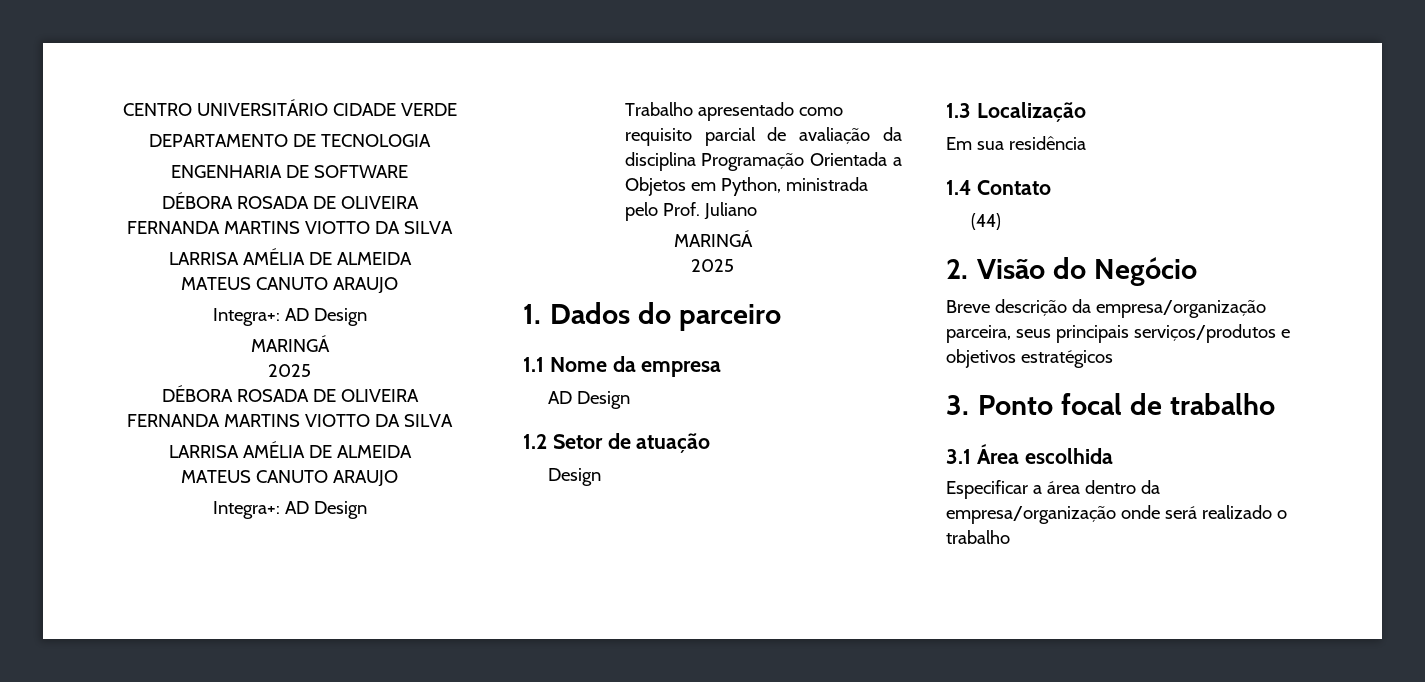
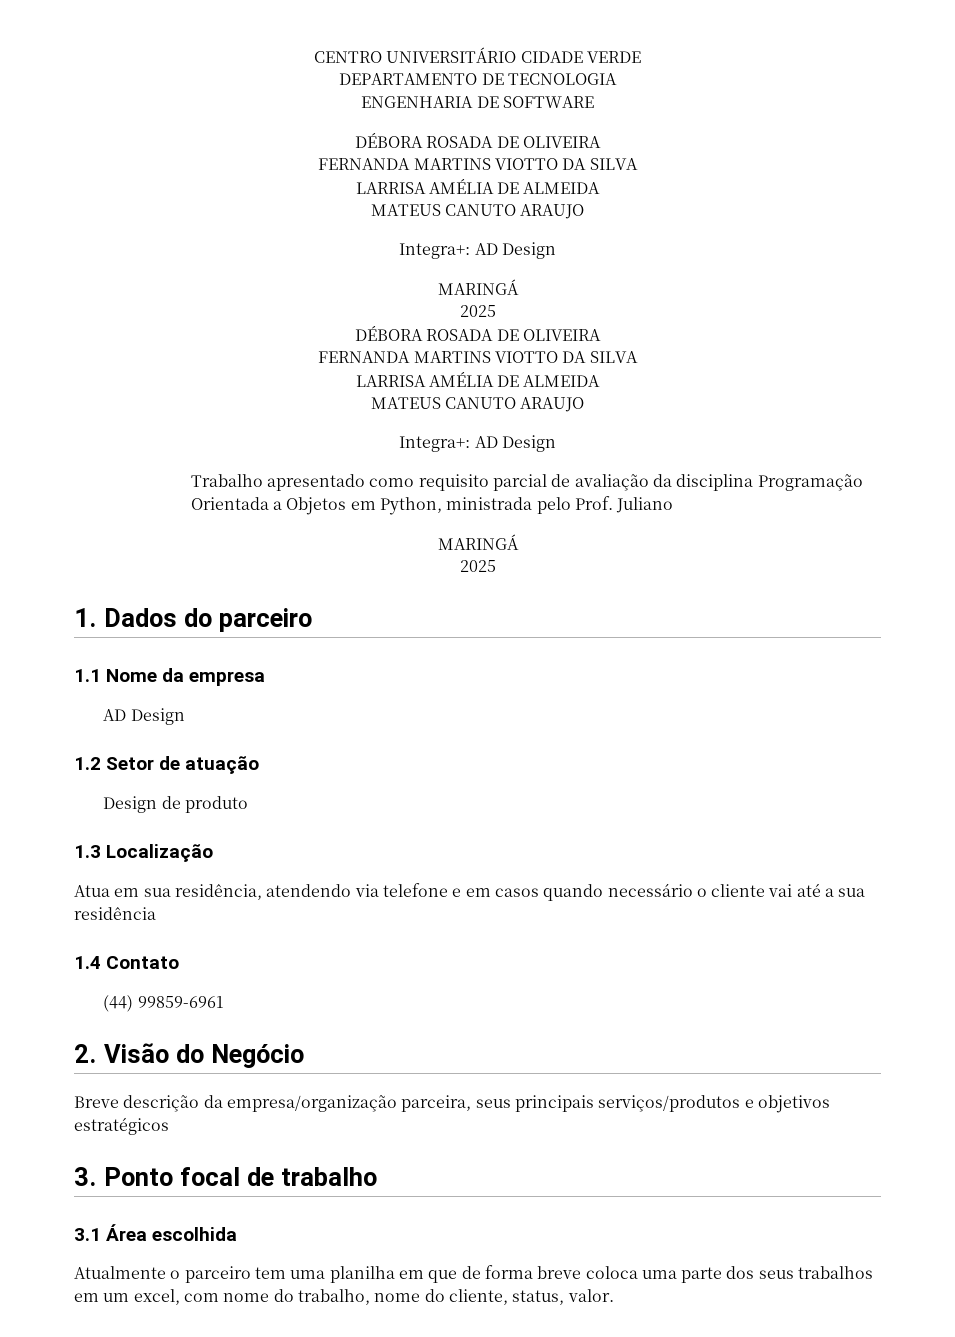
  1.2 Setor de atuação
- Design
+ Design de produto
- Em sua residência
+ Atua em sua residência, atendendo via telefone e em casos quando necessário o cliente vai até a sua residência
- (44)
+ (44) 99859-6961
- Especificar a área dentro da empresa/organização onde será realizado o trabalho
+ Atualmente o parceiro tem uma planilha em que de forma breve coloca uma parte dos seus trabalhos em um excel, com nome do trabalho, nome do cliente, status, valor.

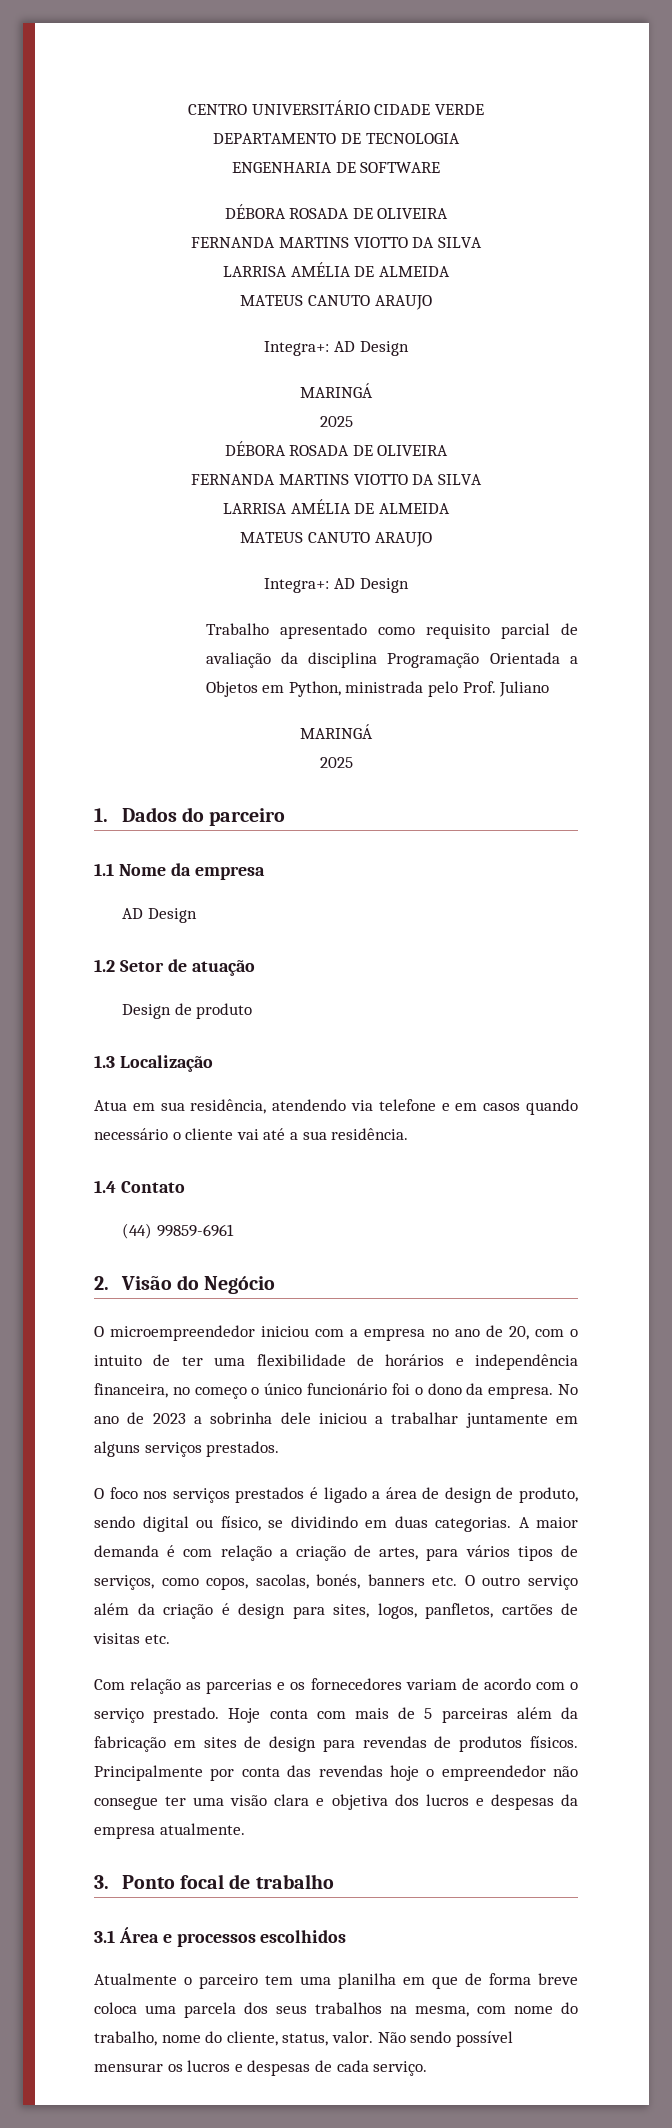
- Atua em sua residência, atendendo via telefone e em casos quando necessário o cliente vai até a sua residência
+ Atua em sua residência, atendendo via telefone e em casos quando necessário o cliente vai até a sua residência.
- Breve descrição da empresa/organização parceira, seus principais serviços/produtos e objetivos estratégicos
+ O microempreendedor iniciou com a empresa no ano de 20, com o intuito de ter uma flexibilidade de horários e independência financeira, no começo o único funcionário foi o dono da empresa. No ano de 2023 a sobrinha dele iniciou a trabalhar juntamente em alguns serviços prestados.
+ O foco nos serviços prestados é ligado a área de design de produto, sendo digital ou físico, se dividindo em duas categorias. A maior demanda é com relação a criação de artes, para vários tipos de serviços, como copos, sacolas, bonés, banners etc. O outro serviço além da criação é design para sites, logos, panfletos, cartões de visitas etc.
+ Com relação as parcerias e os fornecedores variam de acordo com o serviço prestado. Hoje conta com mais de 5 parceiras além da fabricação em sites de design para revendas de produtos físicos. Principalmente por conta das revendas hoje o empreendedor não consegue ter uma visão clara e objetiva dos lucros e despesas da empresa atualmente.
- 3.1 Área escolhida
+ 3.1 Área e processos escolhidos
- Atualmente o parceiro tem uma planilha em que de forma breve coloca uma parte dos seus trabalhos em um excel, com nome do trabalho, nome do cliente, status, valor.
+ Atualmente o parceiro tem uma planilha em que de forma breve coloca uma parcela dos seus trabalhos na mesma, com nome do trabalho, nome do cliente, status, valor.
+ Não sendo possível mensurar os lucros e despesas de cada serviço.

